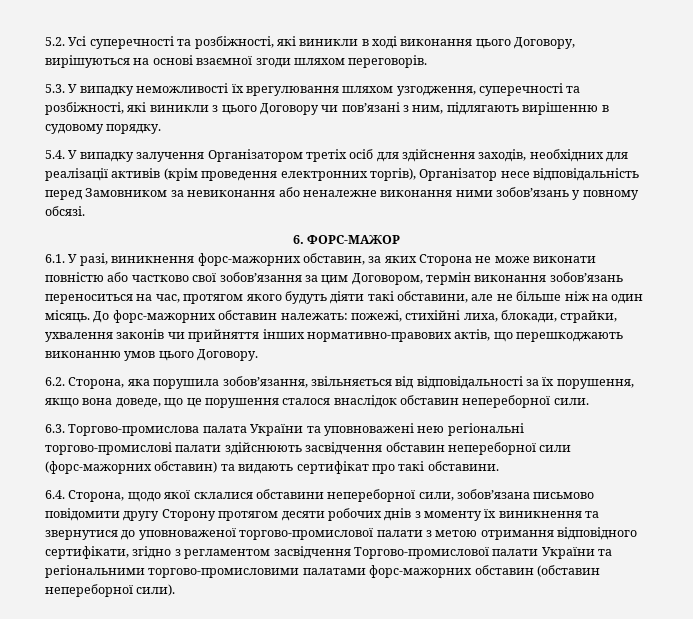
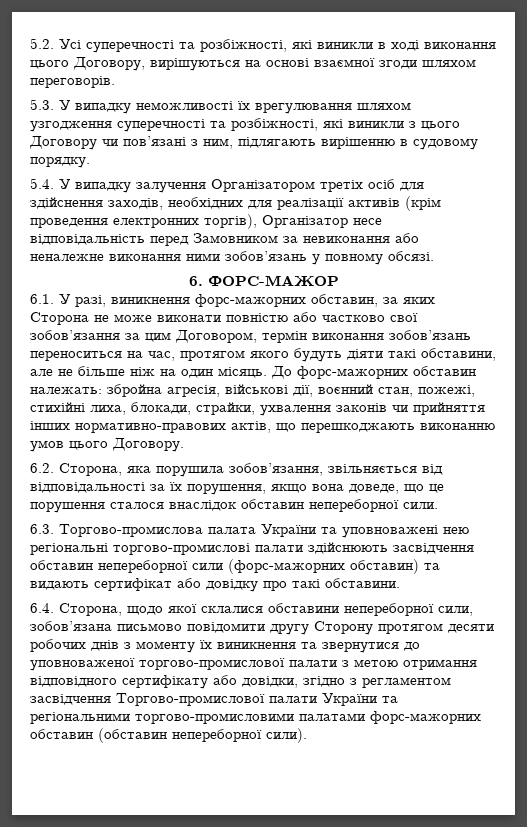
- 5.3. У випадку неможливості їх врегулювання шляхом узгодження, суперечності та розбіжності, які виникли з цього Договору чи пов’язані з ним, підлягають вирішенню в судовому порядку.
+ 5.3. У випадку неможливості їх врегулювання шляхом узгодження суперечності та розбіжності, які виникли з цього Договору чи пов’язані з ним, підлягають вирішенню в судовому порядку.
- До форс-мажорних обставин належать: пожежі, стихійні лиха, блокади, страйки, ухвалення законів чи прийняття інших нормативно-правових актів, що перешкоджають виконанню умов цього Договору.
+ До форс-мажорних обставин належать: збройна агресія, військові дії, воєнний стан, пожежі, стихійні лиха, блокади, страйки, ухвалення законів чи прийняття інших нормативно-правових актів, що перешкоджають виконанню умов цього Договору.
- 6.3. Торгово-промислова палата України та уповноважені нею регіональні торгово-промислові палати здійснюють засвідчення обставин непереборної сили (форс-мажорних обставин) та видають сертифікат про такі обставини.
+ 6.3. Торгово-промислова палата України та уповноважені нею регіональні торгово-промислові палати здійснюють засвідчення обставин непереборної сили (форс-мажорних обставин) та видають сертифікат або довідку про такі обставини.
- 6.4. Сторона, щодо якої склалися обставини непереборної сили, зобов’язана письмово повідомити другу Сторону протягом десяти робочих днів з моменту їх виникнення та звернутися до уповноваженої торгово-промислової палати з метою отримання відповідного сертифікати, згідно з регламентом засвідчення Торгово-промислової палати України та регіональними торгово-промисловими палатами форс-мажорних обставин (обставин непереборної сили).
+ 6.4. Сторона, щодо якої склалися обставини непереборної сили, зобов’язана письмово повідомити другу Сторону протягом десяти робочих днів з моменту їх виникнення та звернутися до уповноваженої торгово-промислової палати з метою отримання відповідного сертифікату або довідки, згідно з регламентом засвідчення Торгово-промислової палати України та регіональними торгово-промисловими палатами форс-мажорних обставин (обставин непереборної сили).

